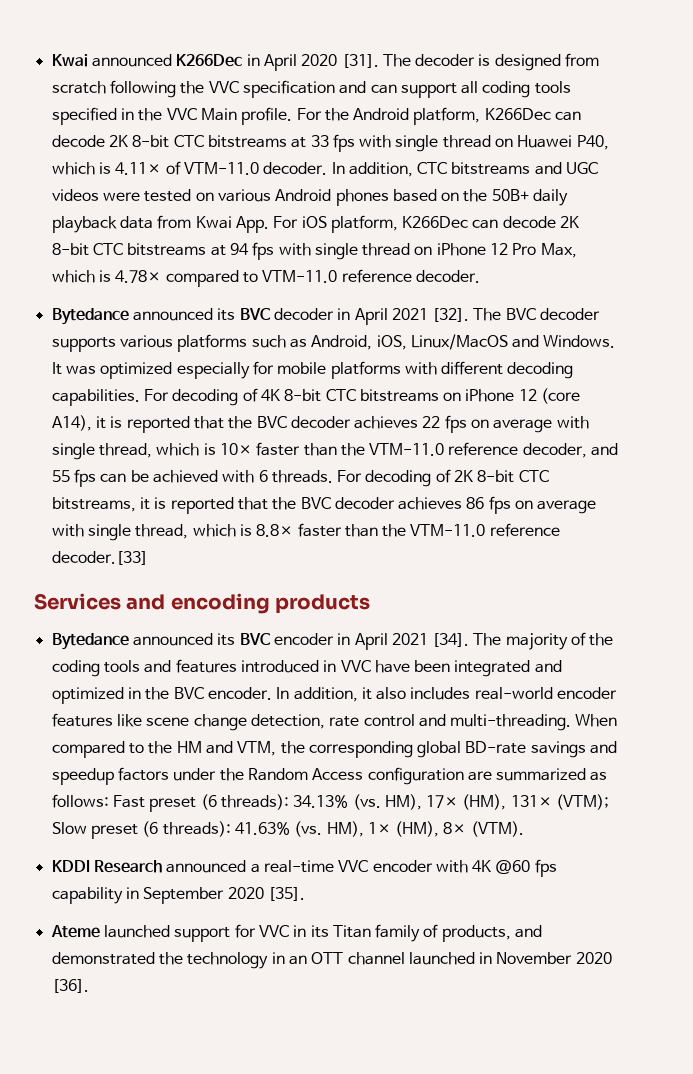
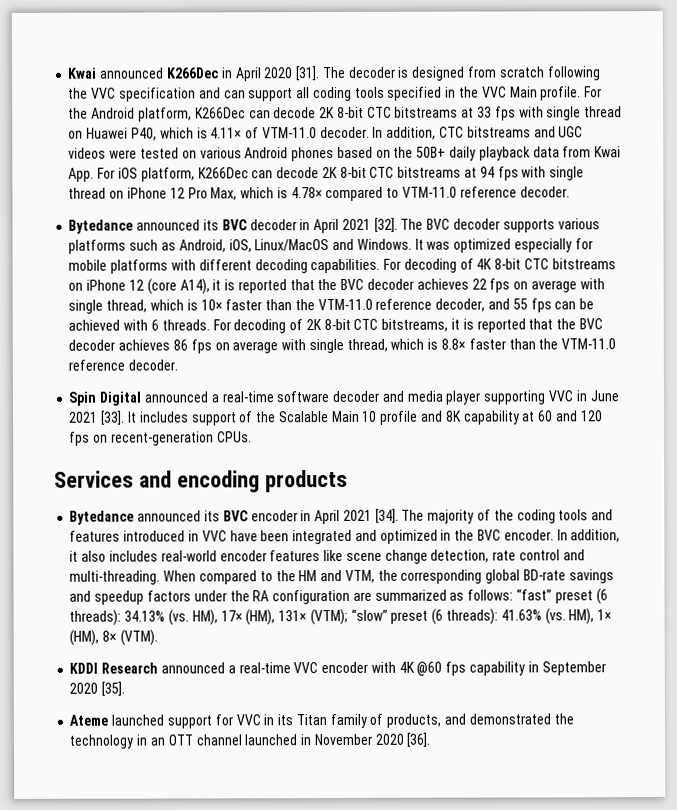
- For decoding of 2K 8-bit CTC bitstreams, it is reported that the BVC decoder achieves 86 fps on average with single thread, which is 8.8× faster than the VTM-11.0 reference decoder.[33]
+ For decoding of 2K 8-bit CTC bitstreams, it is reported that the BVC decoder achieves 86 fps on average with single thread, which is 8.8× faster than the VTM-11.0 reference decoder.
+ Spin Digital announced a real-time software decoder and media player supporting VVC in June 2021 [33]. It includes support of the Scalable Main 10 profile and 8K capability at 60 and 120 fps on recent-generation CPUs.
- When compared to the HM and VTM, the corresponding global BD-rate savings and speedup factors under the Random Access configuration are summarized as follows: Fast preset (6 threads): 34.13% (vs. HM), 17× (HM), 131× (VTM); Slow preset (6 threads): 41.63% (vs. HM), 1× (HM), 8× (VTM).
+ When compared to the HM and VTM, the corresponding global BD-rate savings and speedup factors under the RA configuration are summarized as follows: “fast” preset (6 threads): 34.13% (vs. HM), 17× (HM), 131× (VTM); “slow” preset (6 threads): 41.63% (vs. HM), 1× (HM), 8× (VTM).

